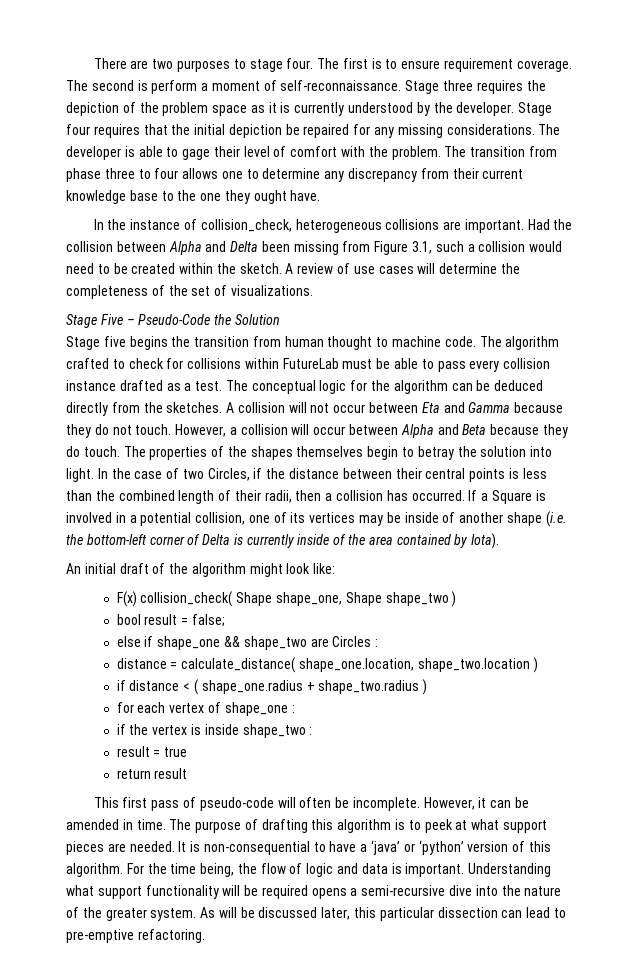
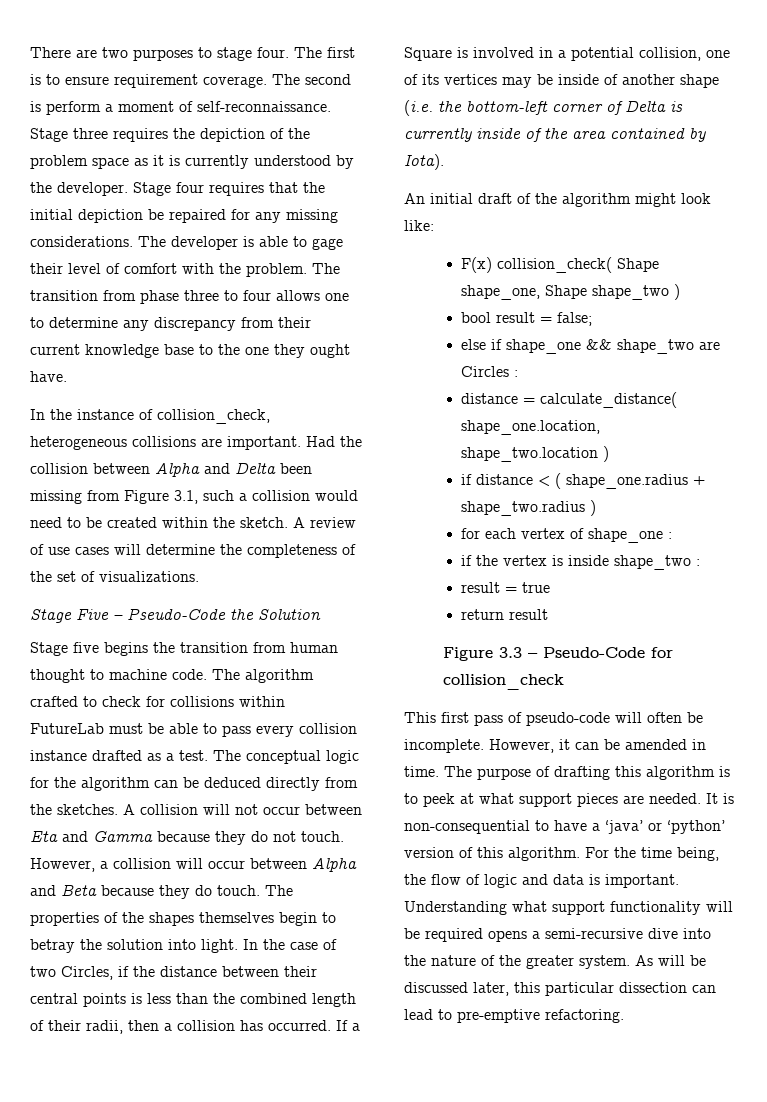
+ Figure 3.3 – Pseudo-Code for collision_check

